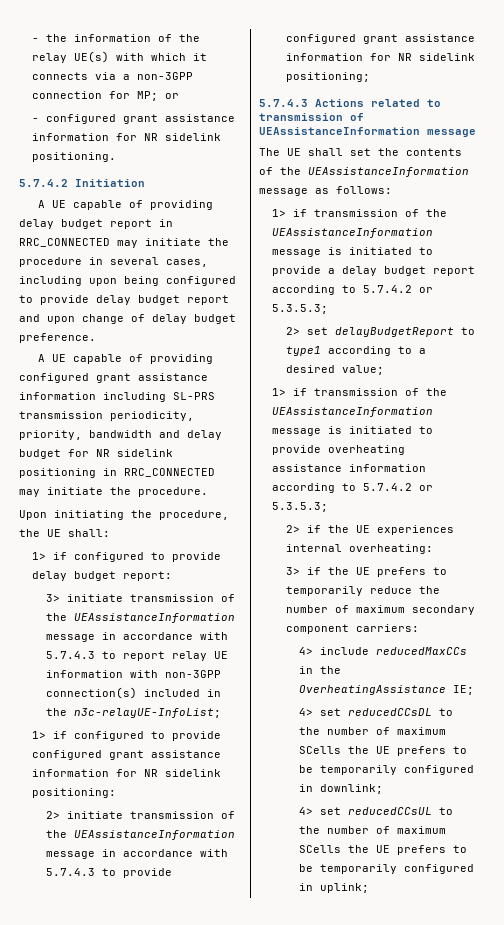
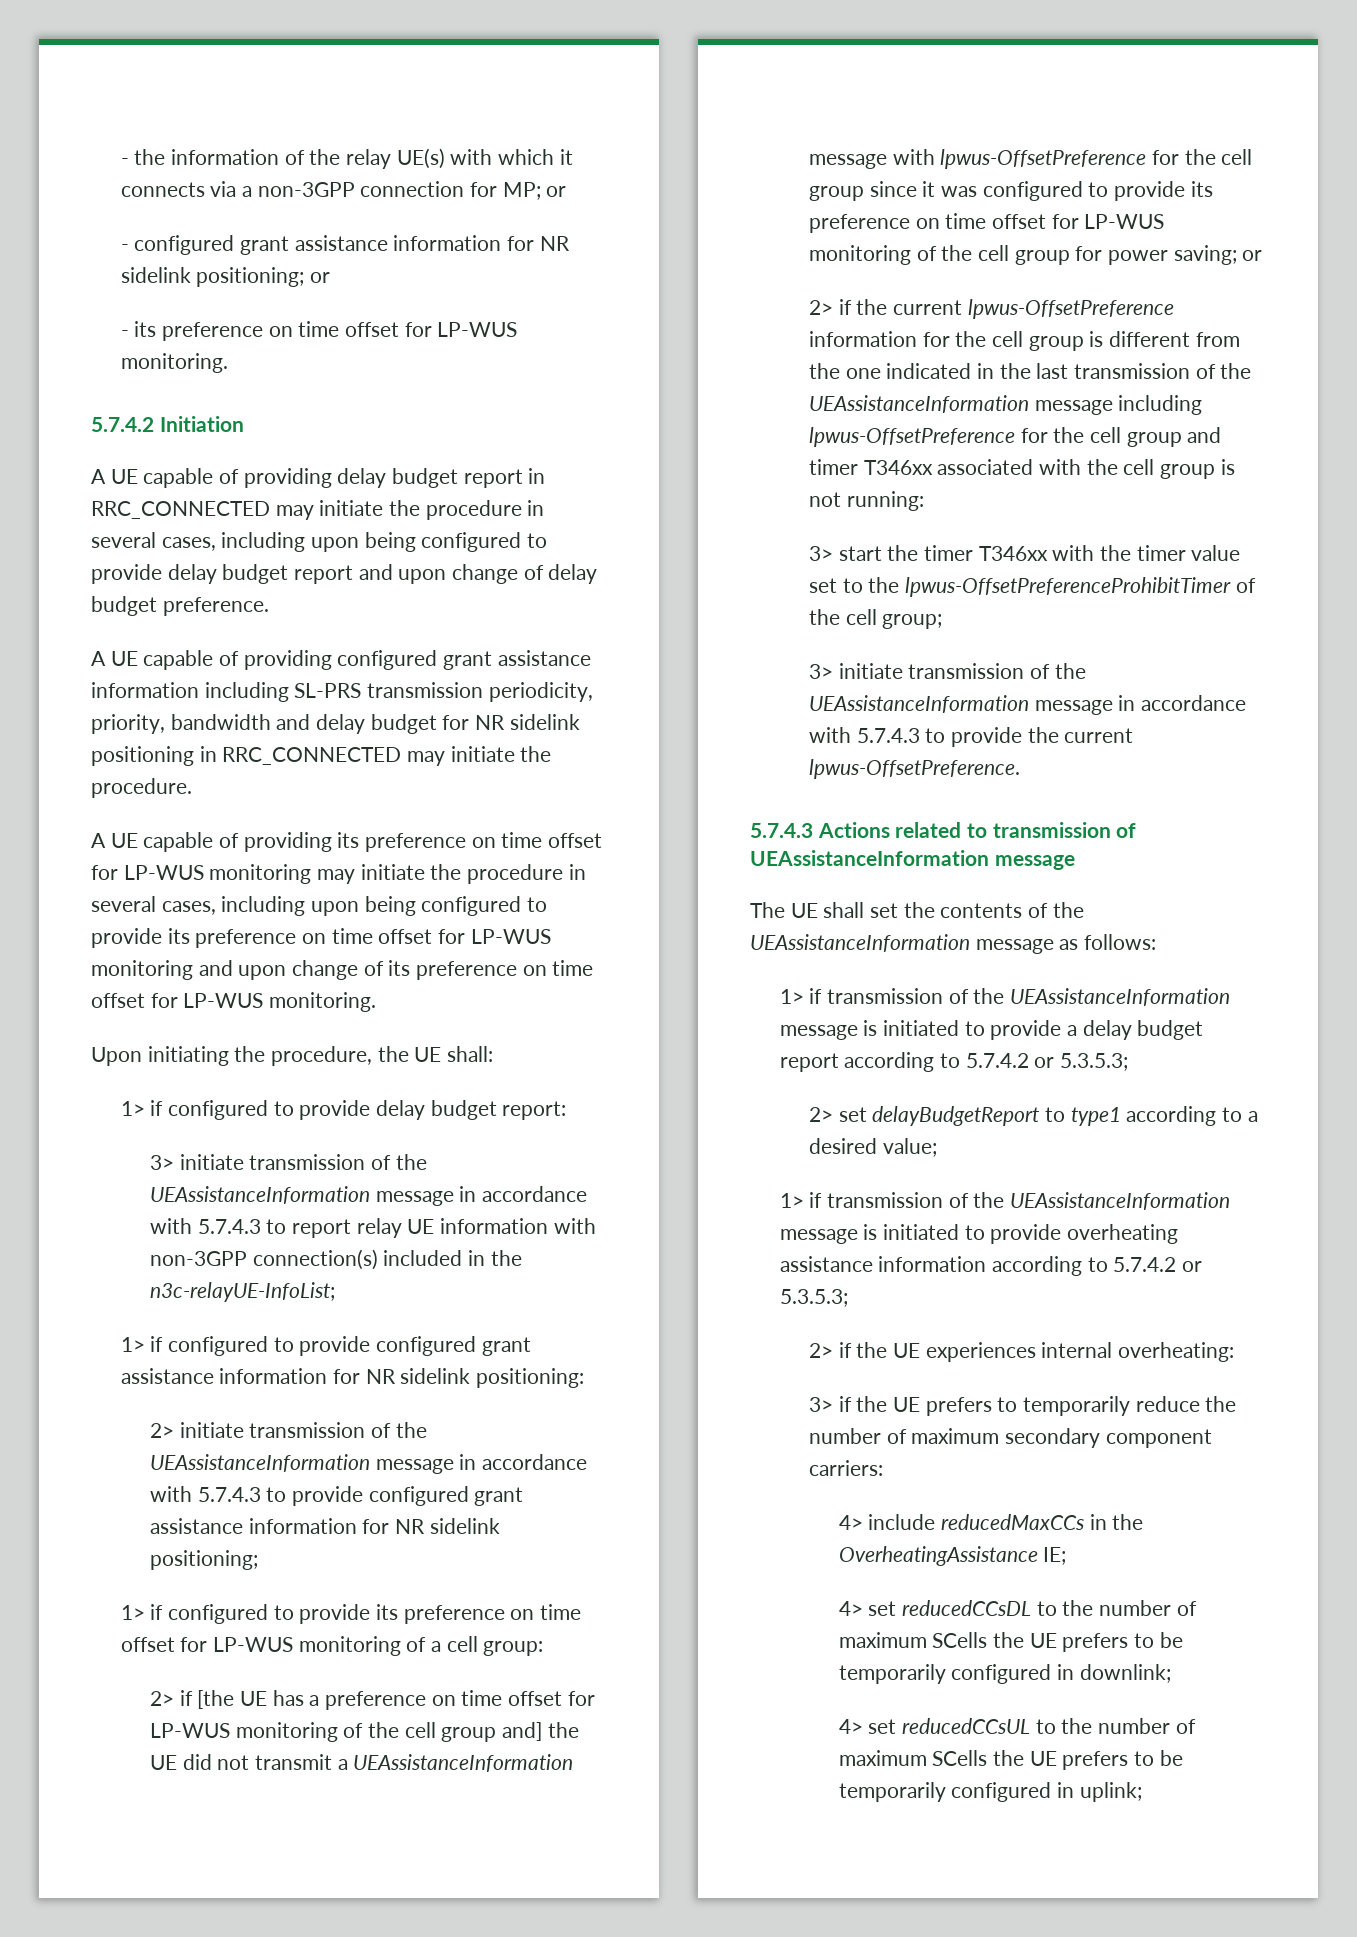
- - configured grant assistance information for NR sidelink positioning.
+ - configured grant assistance information for NR sidelink positioning; or
+ - its preference on time offset for LP-WUS monitoring.
+ A UE capable of providing its preference on time offset for LP-WUS monitoring may initiate the procedure in several cases, including upon being configured to provide its preference on time offset for LP-WUS monitoring and upon change of its preference on time offset for LP-WUS monitoring.
+ 1> if configured to provide its preference on time offset for LP-WUS monitoring of a cell group:
+ 2> if [the UE has a preference on time offset for LP-WUS monitoring of the cell group and] the UE did not transmit a UEAssistanceInformation message with lpwus-OffsetPreference for the cell group since it was configured to provide its preference on time offset for LP-WUS monitoring of the cell group for power saving; or
+ 2> if the current lpwus-OffsetPreference information for the cell group is different from the one indicated in the last transmission of the UEAssistanceInformation message including lpwus-OffsetPreference for the cell group and timer T346xx associated with the cell group is not running:
+ 3> start the timer T346xx with the timer value set to the lpwus-OffsetPreferenceProhibitTimer of the cell group;
+ 3> initiate transmission of the UEAssistanceInformation message in accordance with 5.7.4.3 to provide the current lpwus-OffsetPreference.

